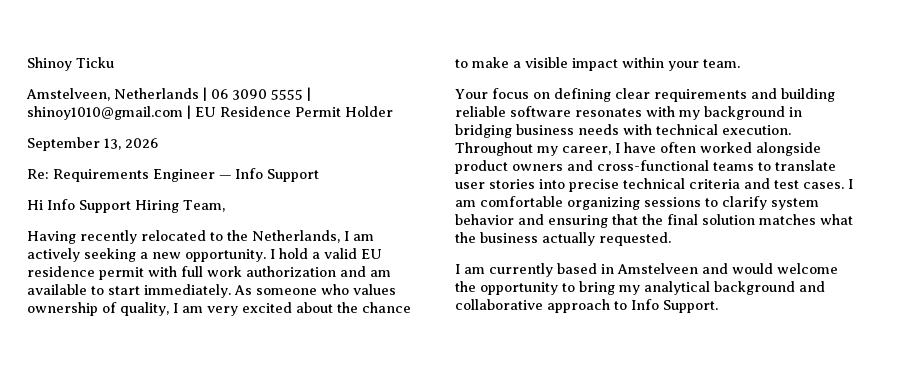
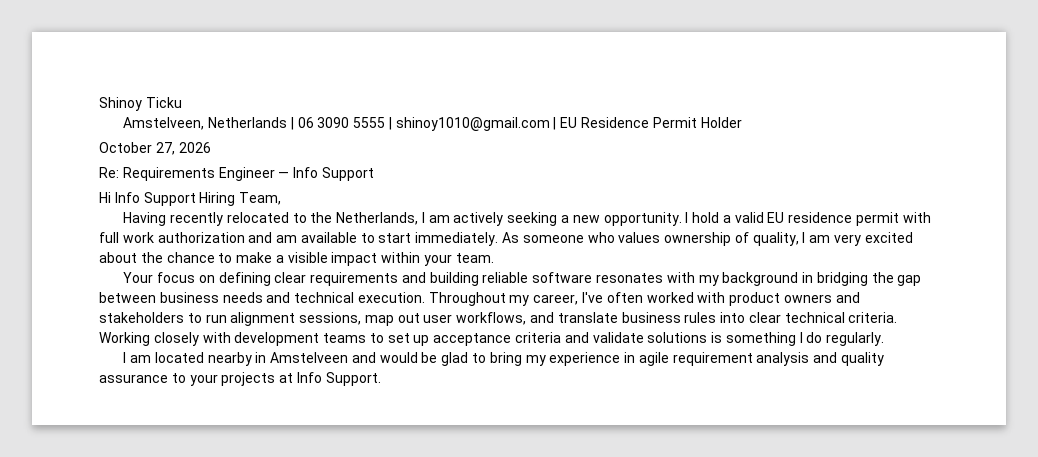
- September 13, 2026
+ October 27, 2026
- Your focus on defining clear requirements and building reliable software resonates with my background in bridging business needs with technical execution.
+ Your focus on defining clear requirements and building reliable software resonates with my background in bridging the gap between business needs and technical execution.
- Throughout my career, I have often worked alongside product owners and cross-functional teams to translate user stories into precise technical criteria and test cases. I am comfortable organizing sessions to clarify system behavior and ensuring that the final solution matches what the business actually requested.
- I am currently based in Amstelveen and would welcome the opportunity to bring my analytical background and collaborative approach to Info Support.
+ Throughout my career, I've often worked with product owners and stakeholders to run alignment sessions, map out user workflows, and translate business rules into clear technical criteria. Working closely with development teams to set up acceptance criteria and validate solutions is something I do regularly.
+ I am located nearby in Amstelveen and would be glad to bring my experience in agile requirement analysis and quality assurance to your projects at Info Support.

